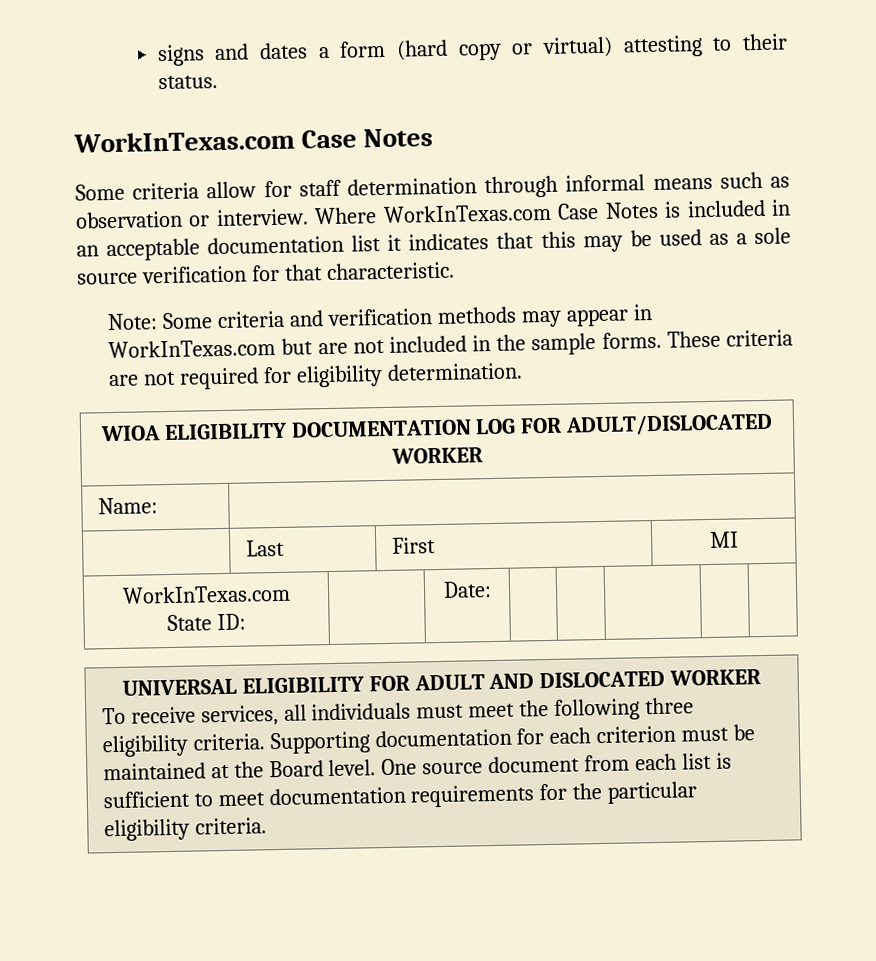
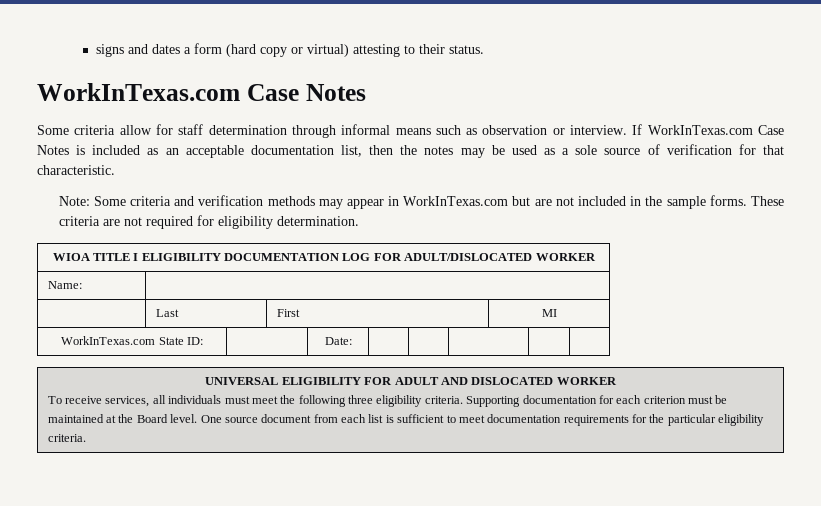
- Where WorkInTexas.com Case Notes is included in an acceptable documentation list it indicates that this may be used as a sole source verification for that characteristic.
+ If WorkInTexas.com Case Notes is included as an acceptable documentation list, then the notes may be used as a sole source of verification for that characteristic.
- WIOA ELIGIBILITY DOCUMENTATION LOG FOR ADULT/DISLOCATED WORKER
+ WIOA TITLE I ELIGIBILITY DOCUMENTATION LOG FOR ADULT/DISLOCATED WORKER

